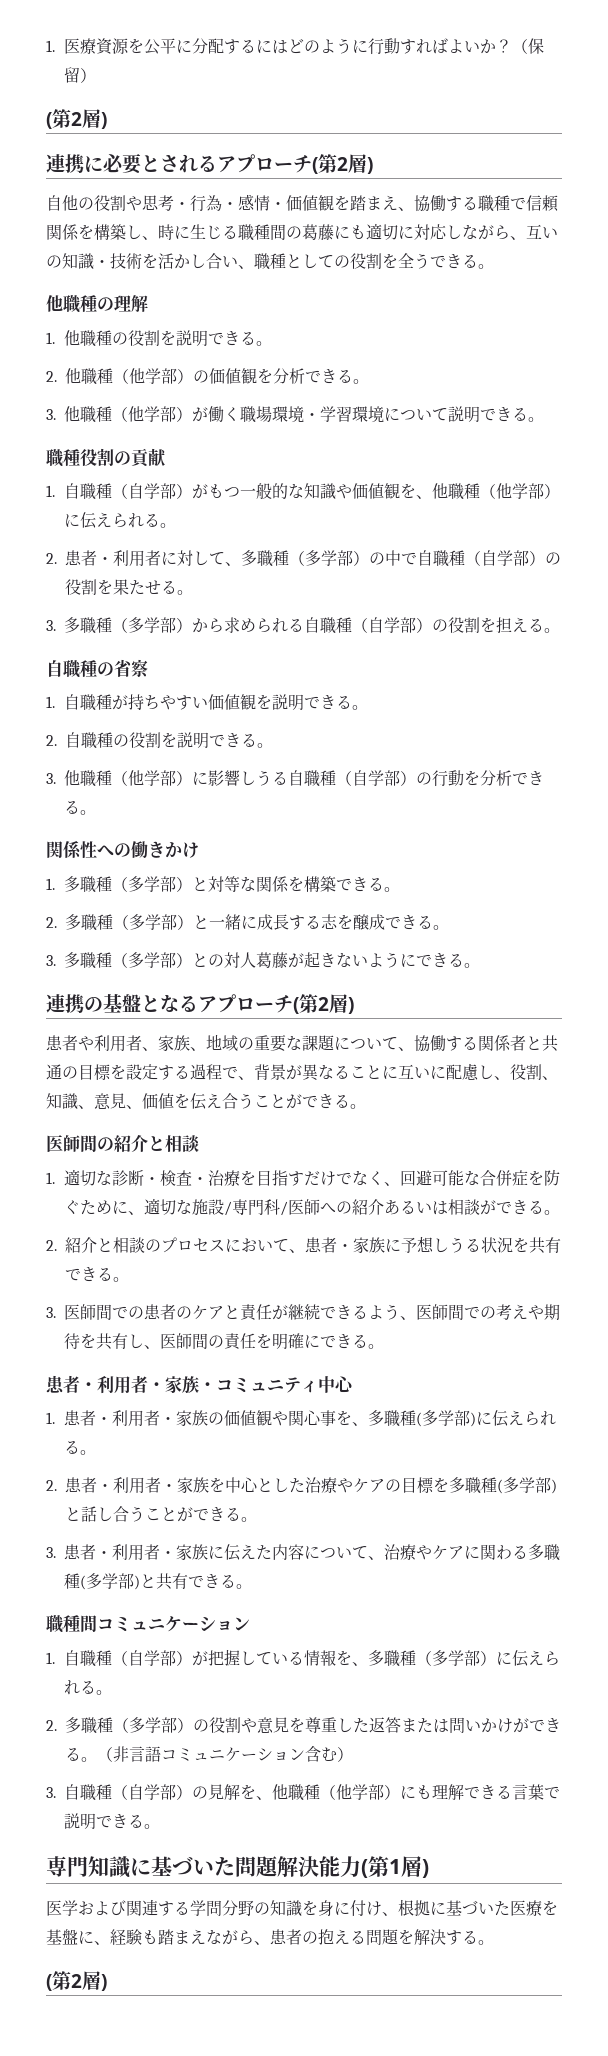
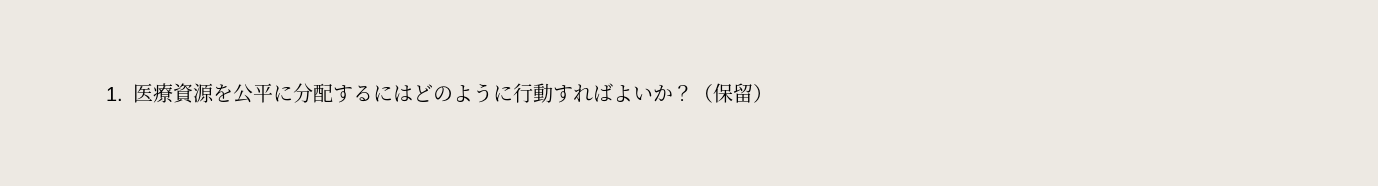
  （保留）
- (第2層)
- 連携に必要とされるアプローチ(第2層)
- 自他の役割や思考・行為・感情・価値観を踏まえ、協働する職種で信頼関係を構築し、時に生じる職種間の葛藤にも適切に対応しながら、互いの知識・技術を活かし合い、職種としての役割を全うできる。
- 他職種の理解
- 1.他職種の役割を説明できる。
- 2.他職種（他学部）の価値観を分析できる。
- 3.他職種（他学部）が働く職場環境・学習環境について説明できる。
- 職種役割の貢献
- 1.自職種（自学部）がもつ一般的な知識や価値観を、他職種（他学部）に伝えられる。
- 2.患者・利用者に対して、多職種（多学部）の中で自職種（自学部）の役割を果たせる。
- 3.多職種（多学部）から求められる自職種（自学部）の役割を担える。
- 自職種の省察
- 1.自職種が持ちやすい価値観を説明できる。
- 2.自職種の役割を説明できる。
- 3.他職種（他学部）に影響しうる自職種（自学部）の行動を分析できる。
- 関係性への働きかけ
- 1.多職種（多学部）と対等な関係を構築できる。
- 2.多職種（多学部）と一緒に成長する志を醸成できる。
- 3.多職種（多学部）との対人葛藤が起きないようにできる。
- 連携の基盤となるアプローチ(第2層)
- 患者や利用者、家族、地域の重要な課題について、協働する関係者と共通の目標を設定する過程で、背景が異なることに互いに配慮し、役割、知識、意見、価値を伝え合うことができる。
- 医師間の紹介と相談
- 1.適切な診断・検査・治療を目指すだけでなく、回避可能な合併症を防ぐために、適切な施設/専門科/医師への紹介あるいは相談ができる。
- 2.紹介と相談のプロセスにおいて、患者・家族に予想しうる状況を共有できる。
- 3.医師間での患者のケアと責任が継続できるよう、医師間での考えや期待を共有し、医師間の責任を明確にできる。
- 患者・利用者・家族・コミュニティ中心
- 1.患者・利用者・家族の価値観や関心事を、多職種(多学部)に伝えられる。
- 2.患者・利用者・家族を中心とした治療やケアの目標を多職種(多学部)と話し合うことができる。
- 3.患者・利用者・家族に伝えた内容について、治療やケアに関わる多職種(多学部)と共有できる。
- 職種間コミュニケーション
- 1.自職種（自学部）が把握している情報を、多職種（多学部）に伝えられる。
- 2.多職種（多学部）の役割や意見を尊重した返答または問いかけができる。（非言語コミュニケーション含む）
- 3.自職種（自学部）の見解を、他職種（他学部）にも理解できる言葉で説明できる。
- 専門知識に基づいた問題解決能力(第1層)
- 医学および関連する学問分野の知識を身に付け、根拠に基づいた医療を基盤に、経験も踏まえながら、患者の抱える問題を解決する。
- (第2層)

